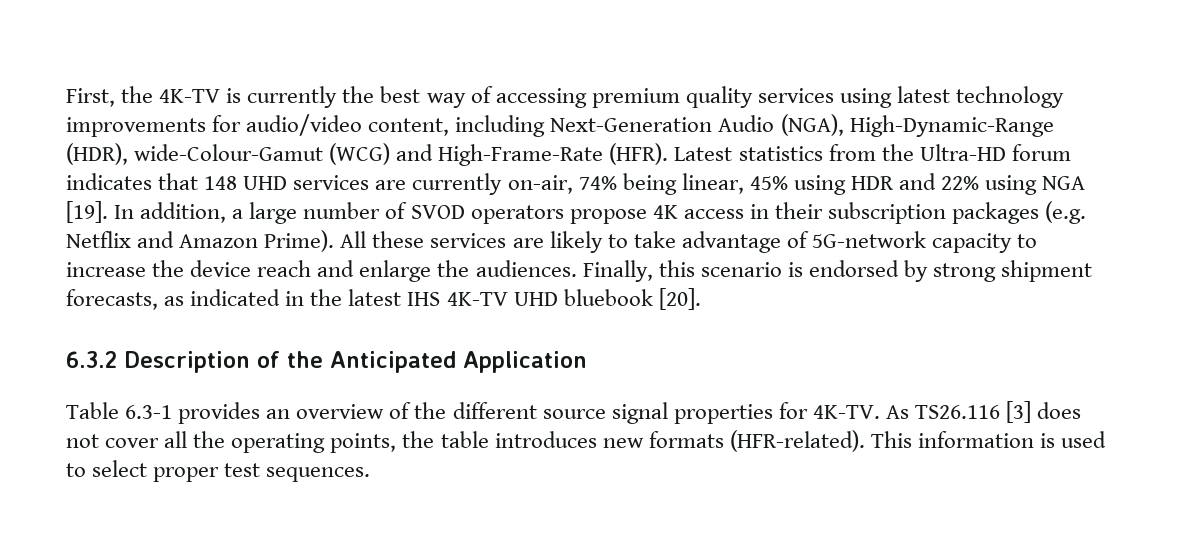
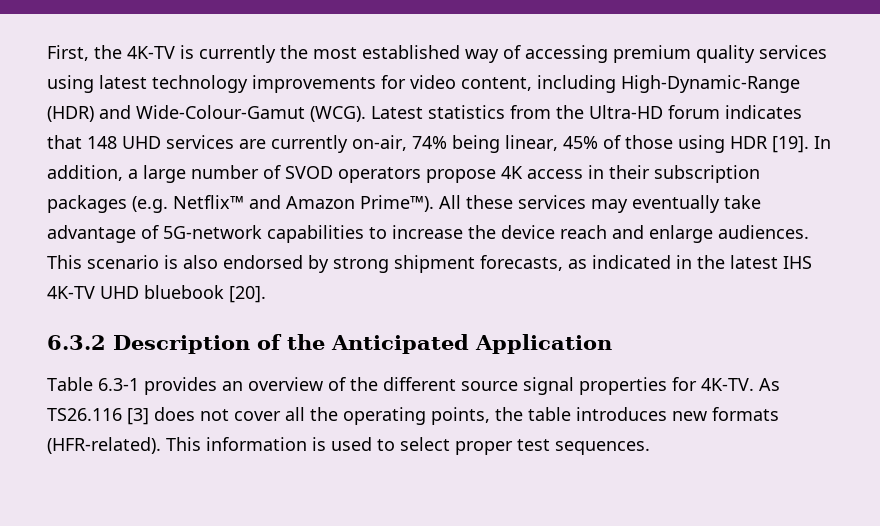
- First, the 4K-TV is currently the best way of accessing premium quality services using latest technology improvements for audio/video content, including Next-Generation Audio (NGA), High-Dynamic-Range (HDR), wide-Colour-Gamut (WCG) and High-Frame-Rate (HFR).
+ First, the 4K-TV is currently the most established way of accessing premium quality services using latest technology improvements for video content, including High-Dynamic-Range (HDR) and Wide-Colour-Gamut (WCG).
- Latest statistics from the Ultra-HD forum indicates that 148 UHD services are currently on-air, 74% being linear, 45% using HDR and 22% using NGA [19].
+ Latest statistics from the Ultra-HD forum indicates that 148 UHD services are currently on-air, 74% being linear, 45% of those using HDR [19].
- In addition, a large number of SVOD operators propose 4K access in their subscription packages (e.g. Netflix and Amazon Prime).
+ In addition, a large number of SVOD operators propose 4K access in their subscription packages (e.g. Netflix™ and Amazon Prime™).
- All these services are likely to take advantage of 5G-network capacity to increase the device reach and enlarge the audiences. Finally, this scenario is endorsed by strong shipment forecasts, as indicated in the latest IHS 4K-TV UHD bluebook [20].
+ All these services may eventually take advantage of 5G-network capabilities to increase the device reach and enlarge audiences. This scenario is also endorsed by strong shipment forecasts, as indicated in the latest IHS 4K-TV UHD bluebook [20].

